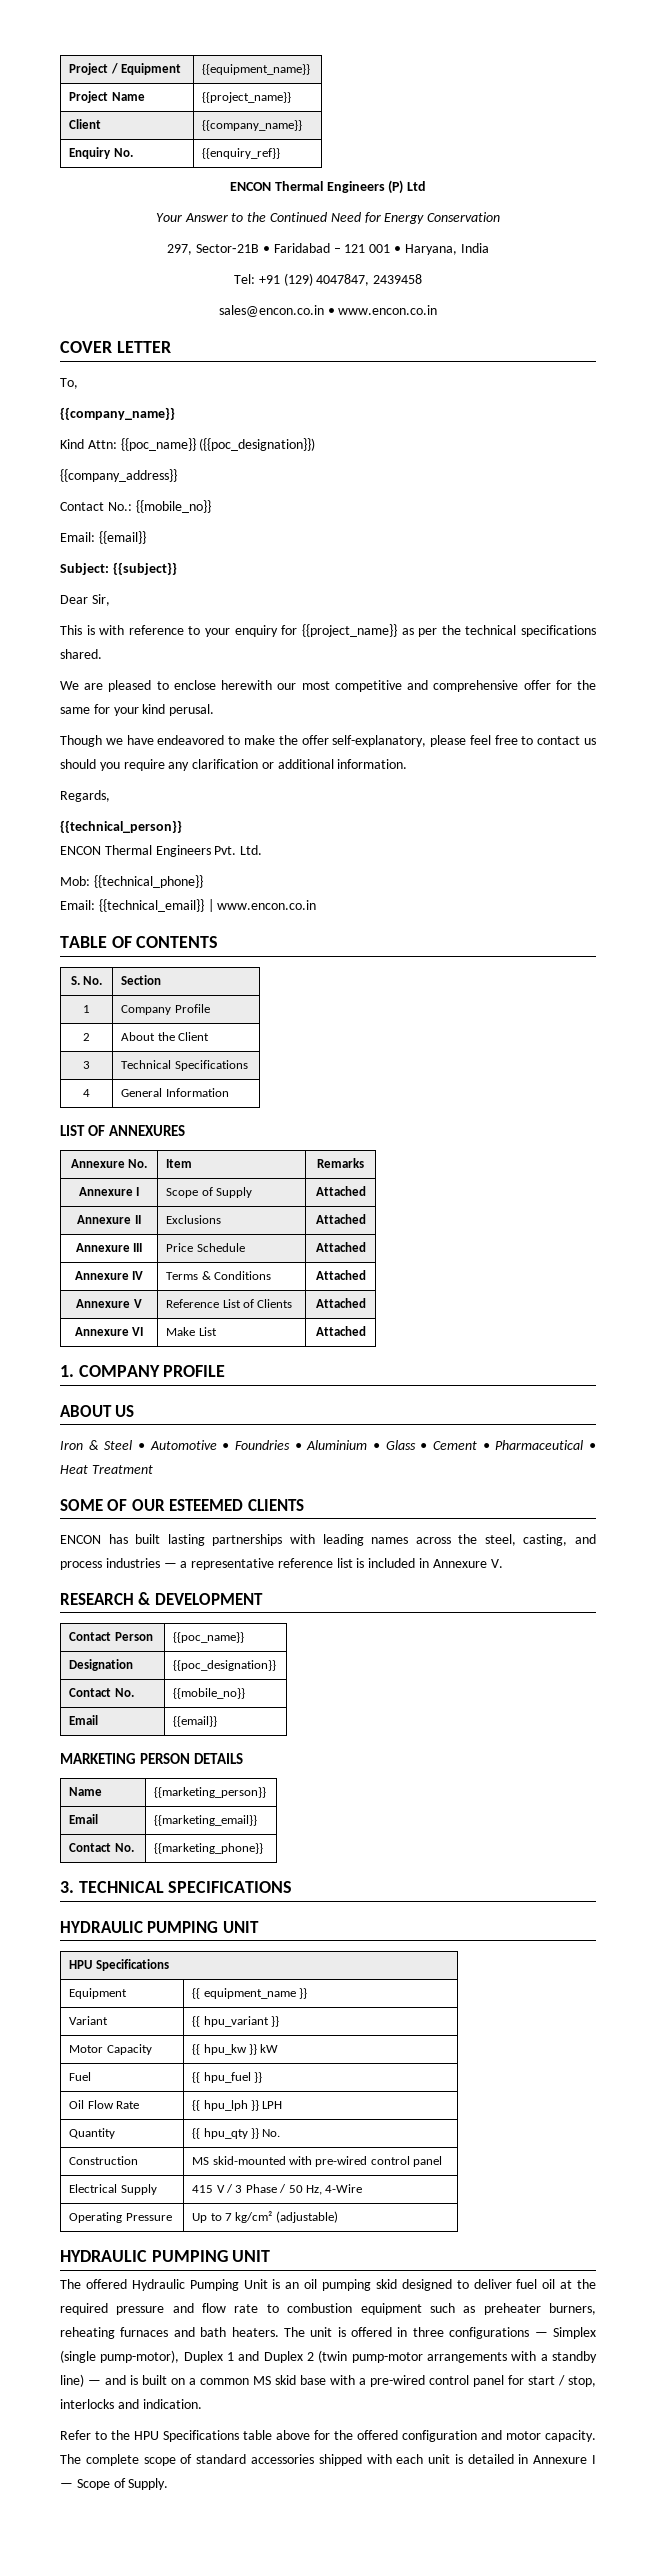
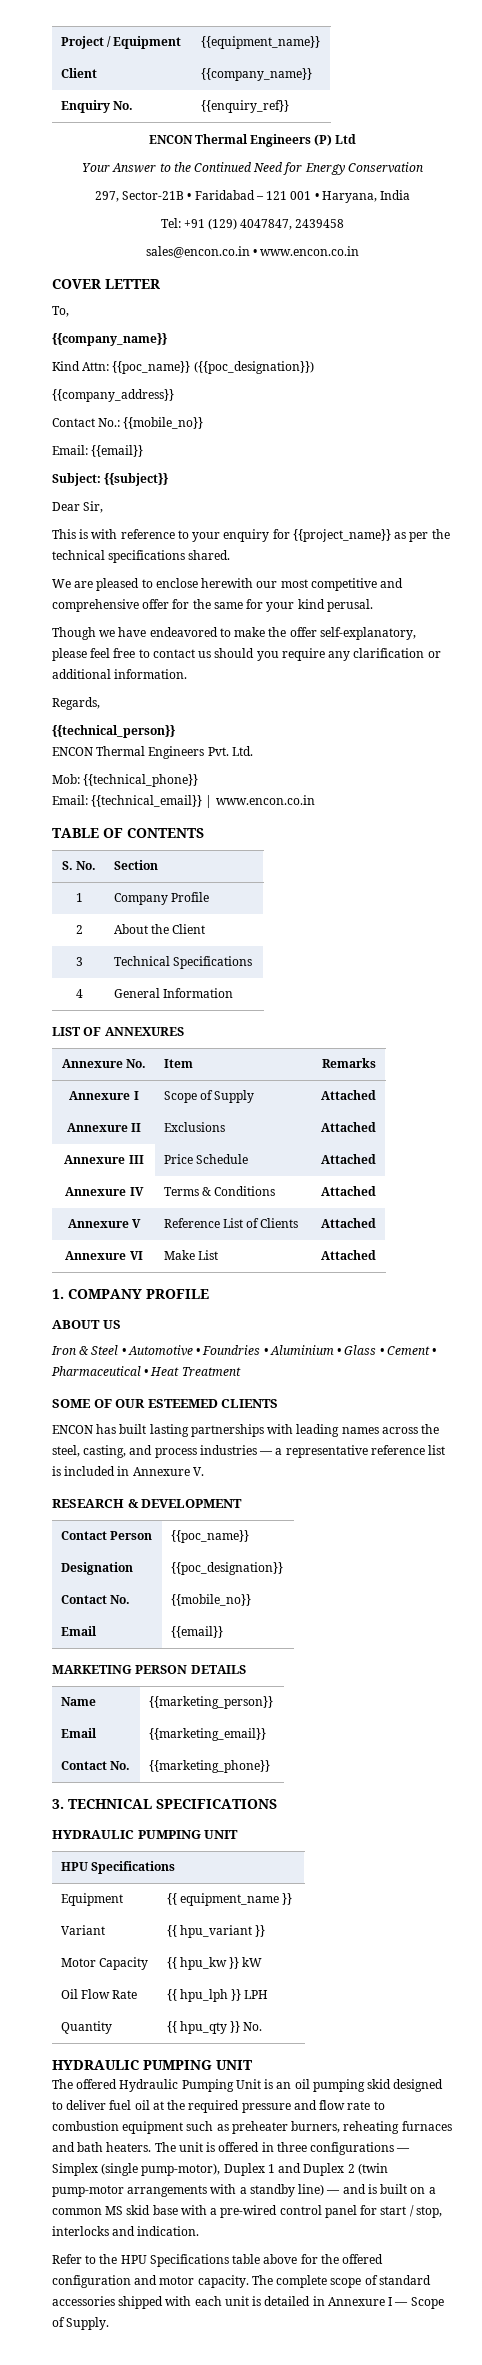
- Project Name | {{project_name}}
- Fuel | {{ hpu_fuel }}
- Construction | MS skid-mounted with pre-wired control panel
- Electrical Supply | 415 V / 3 Phase / 50 Hz, 4-Wire
- Operating Pressure | Up to 7 kg/cm² (adjustable)

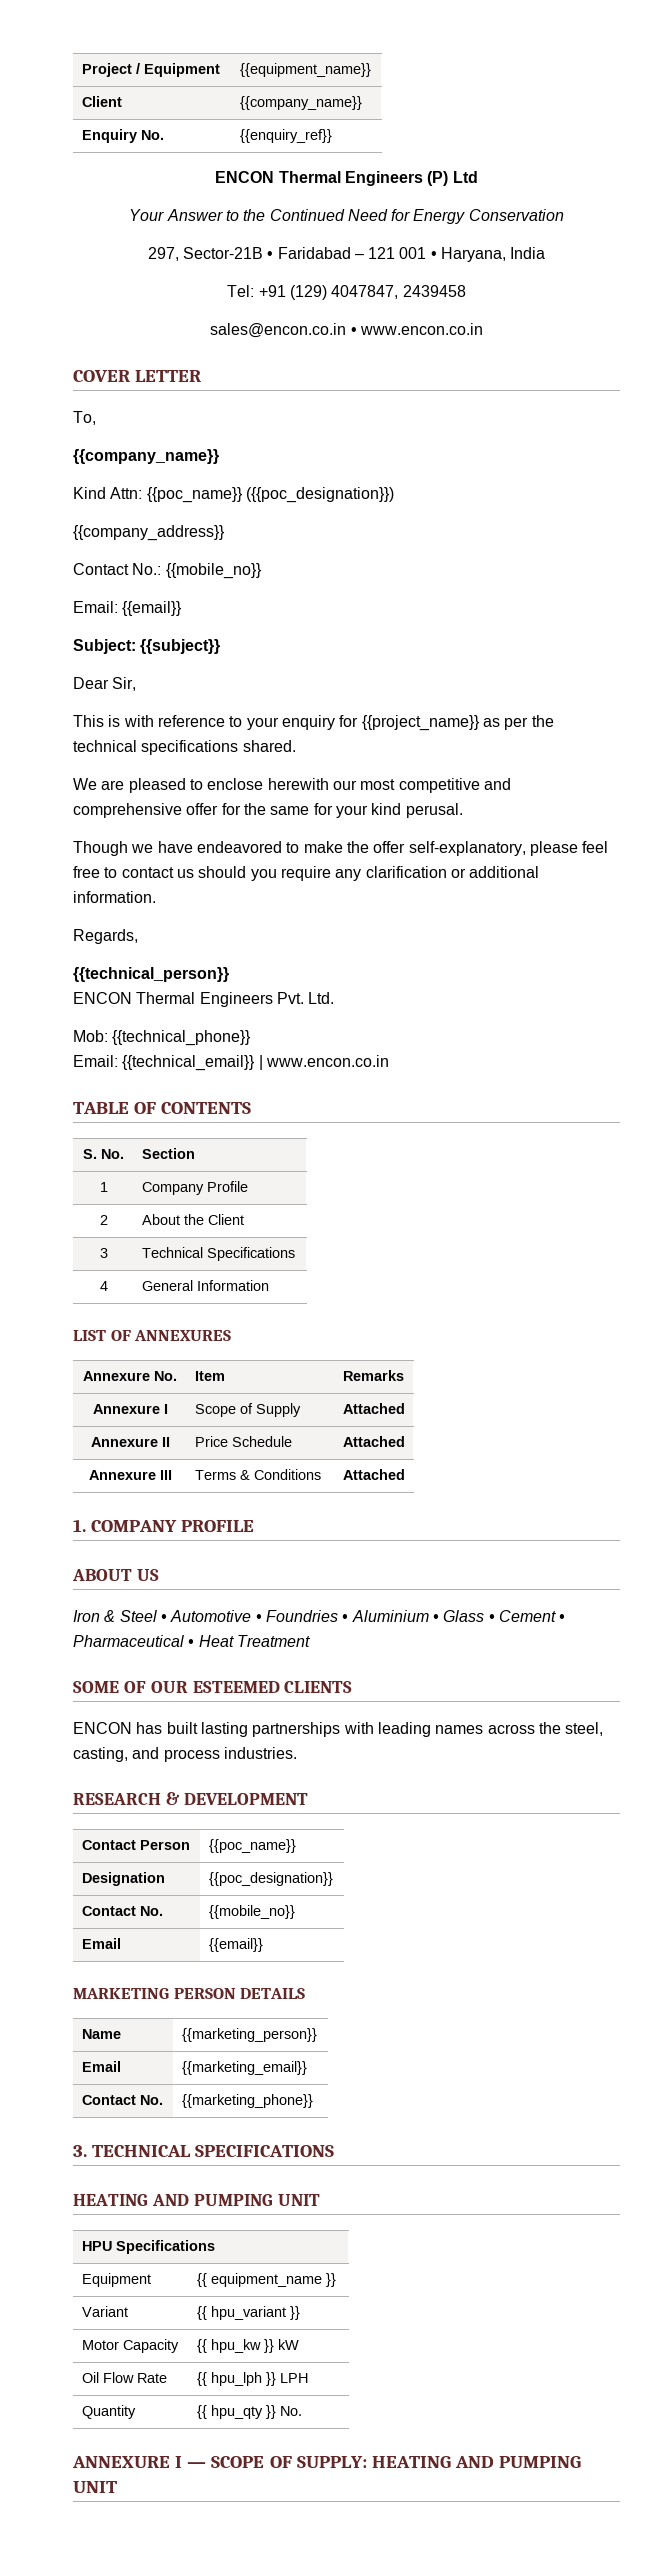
- Annexure II | Exclusions | Attached
+ Annexure II | Price Schedule | Attached
- Annexure III | Price Schedule | Attached
- Annexure IV | Terms & Conditions | Attached
+ Annexure III | Terms & Conditions | Attached
- Annexure V | Reference List of Clients | Attached
- Annexure VI | Make List | Attached
- ENCON has built lasting partnerships with leading names across the steel, casting, and process industries — a representative reference list is included in Annexure V.
+ ENCON has built lasting partnerships with leading names across the steel, casting, and process industries.
  3. TECHNICAL SPECIFICATIONS
- HYDRAULIC PUMPING UNIT
+ HEATING AND PUMPING UNIT
  Quantity | {{ hpu_qty }} No.
- HYDRAULIC PUMPING UNIT
- The offered Hydraulic Pumping Unit is an oil pumping skid designed to deliver fuel oil at the required pressure and flow rate to combustion equipment such as preheater burners, reheating furnaces and bath heaters. The unit is offered in three configurations — Simplex (single pump-motor), Duplex 1 and Duplex 2 (twin pump-motor arrangements with a standby line) — and is built on a common MS skid base with a pre-wired control panel for start / stop, interlocks and indication.
- Refer to the HPU Specifications table above for the offered configuration and motor capacity. The complete scope of standard accessories shipped with each unit is detailed in Annexure I — Scope of Supply.
+ ANNEXURE I — SCOPE OF SUPPLY: HEATING AND PUMPING UNIT

